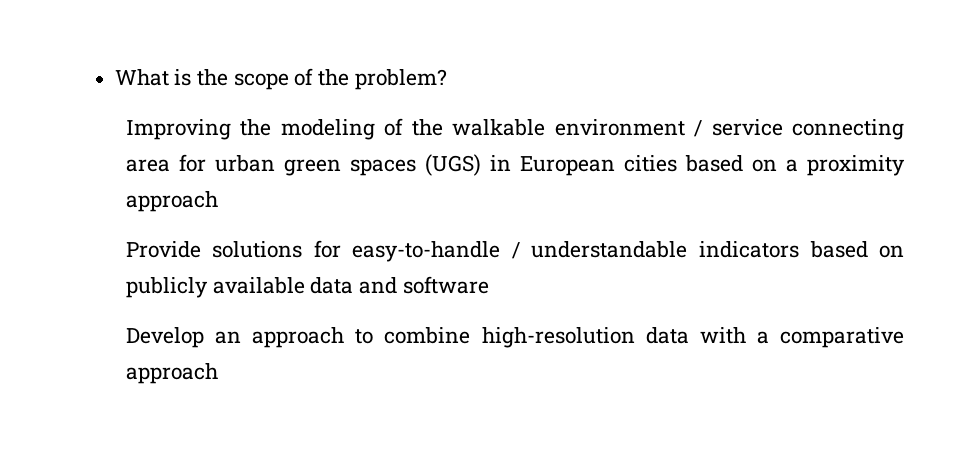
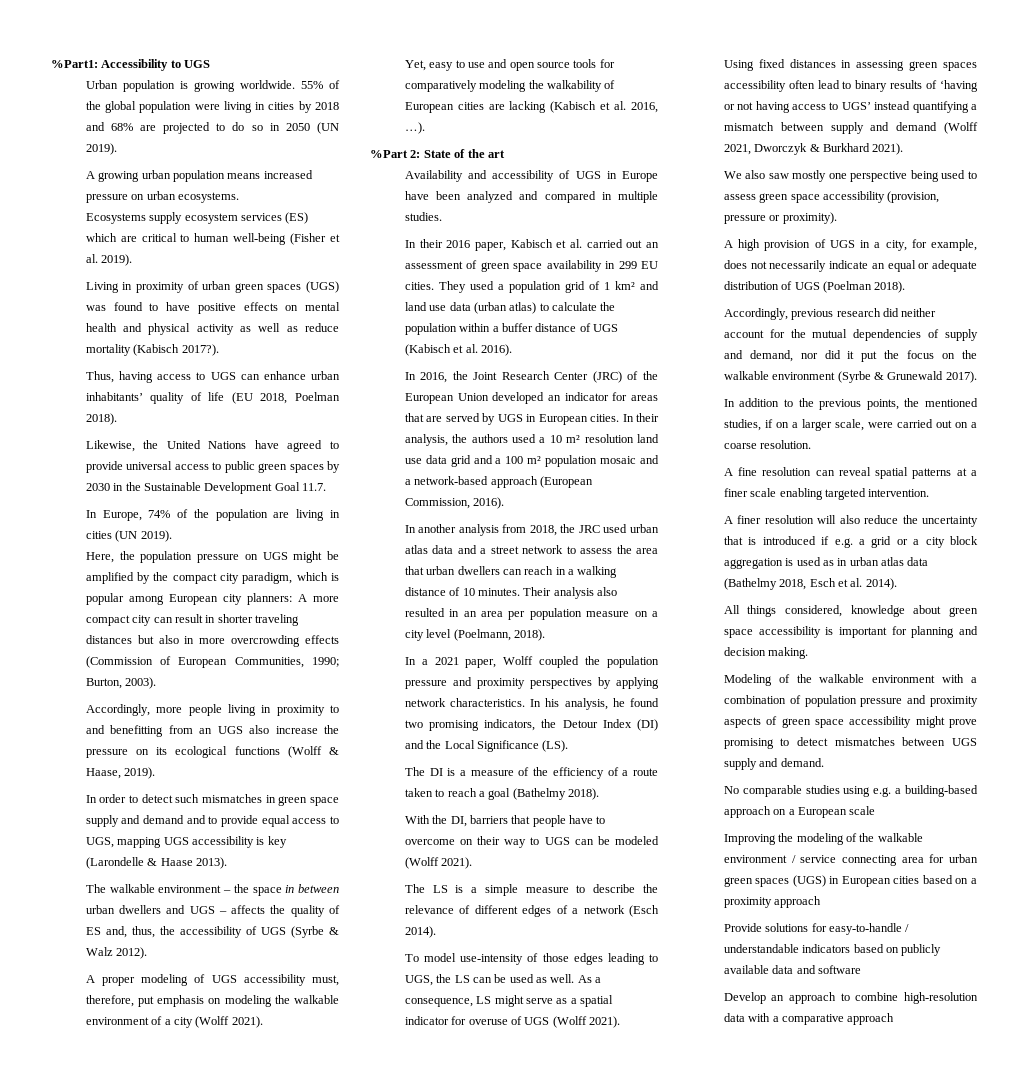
- What is the scope of the problem?
+ %Part1: Accessibility to UGS
+ Urban population is growing worldwide. 55% of the global population were living in cities by 2018 and 68% are projected to do so in 2050 (UN 2019).
+ A growing urban population means increased pressure on urban ecosystems.
+ Ecosystems supply ecosystem services (ES) which are critical to human well-being (Fisher et al. 2019).
+ Living in proximity of urban green spaces (UGS) was found to have positive effects on mental health and physical activity as well as reduce mortality (Kabisch 2017?).
+ Thus, having access to UGS can enhance urban inhabitants’ quality of life (EU 2018, Poelman 2018).
+ Likewise, the United Nations have agreed to provide universal access to public green spaces by 2030 in the Sustainable Development Goal 11.7.
+ In Europe, 74% of the population are living in cities (UN 2019).
+ Here, the population pressure on UGS might be amplified by the compact city paradigm, which is popular among European city planners: A more compact city can result in shorter traveling distances but also in more overcrowding effects (Commission of European Communities, 1990; Burton, 2003).
+ Accordingly, more people living in proximity to and benefitting from an UGS also increase the pressure on its ecological functions (Wolff & Haase, 2019).
+ In order to detect such mismatches in green space supply and demand and to provide equal access to UGS, mapping UGS accessibility is key (Larondelle & Haase 2013).
+ The walkable environment – the space in between urban dwellers and UGS – affects the quality of ES and, thus, the accessibility of UGS (Syrbe & Walz 2012).
+ A proper modeling of UGS accessibility must, therefore, put emphasis on modeling the walkable environment of a city (Wolff 2021).
+ Yet, easy to use and open source tools for comparatively modeling the walkability of European cities are lacking (Kabisch et al. 2016, …).
+ %Part 2: State of the art
+ Availability and accessibility of UGS in Europe have been analyzed and compared in multiple studies.
+ In their 2016 paper, Kabisch et al. carried out an assessment of green space availability in 299 EU cities. They used a population grid of 1 km² and land use data (urban atlas) to calculate the population within a buffer distance of UGS (Kabisch et al. 2016).
+ In 2016, the Joint Research Center (JRC) of the European Union developed an indicator for areas that are served by UGS in European cities. In their analysis, the authors used a 10 m² resolution land use data grid and a 100 m² population mosaic and a network-based approach (European Commission, 2016).
+ In another analysis from 2018, the JRC used urban atlas data and a street network to assess the area that urban dwellers can reach in a walking distance of 10 minutes. Their analysis also resulted in an area per population measure on a city level (Poelmann, 2018).
+ In a 2021 paper, Wolff coupled the population pressure and proximity perspectives by applying network characteristics. In his analysis, he found two promising indicators, the Detour Index (DI) and the Local Significance (LS).
+ The DI is a measure of the efficiency of a route taken to reach a goal (Bathelmy 2018).
+ With the DI, barriers that people have to overcome on their way to UGS can be modeled (Wolff 2021).
+ The LS is a simple measure to describe the relevance of different edges of a network (Esch 2014).
+ To model use-intensity of those edges leading to UGS, the LS can be used as well. As a consequence, LS might serve as a spatial indicator for overuse of UGS (Wolff 2021).
+ Using fixed distances in assessing green spaces accessibility often lead to binary results of ‘having or not having access to UGS’ instead quantifying a mismatch between supply and demand (Wolff 2021, Dworczyk & Burkhard 2021).
+ We also saw mostly one perspective being used to assess green space accessibility (provision, pressure or proximity).
+ A high provision of UGS in a city, for example, does not necessarily indicate an equal or adequate distribution of UGS (Poelman 2018).
+ Accordingly, previous research did neither account for the mutual dependencies of supply and demand, nor did it put the focus on the walkable environment (Syrbe & Grunewald 2017).
+ In addition to the previous points, the mentioned studies, if on a larger scale, were carried out on a coarse resolution.
+ A fine resolution can reveal spatial patterns at a finer scale enabling targeted intervention.
+ A finer resolution will also reduce the uncertainty that is introduced if e.g. a grid or a city block aggregation is used as in urban atlas data (Bathelmy 2018, Esch et al. 2014).
+ All things considered, knowledge about green space accessibility is important for planning and decision making.
+ Modeling of the walkable environment with a combination of population pressure and proximity aspects of green space accessibility might prove promising to detect mismatches between UGS supply and demand.
+ No comparable studies using e.g. a building-based approach on a European scale

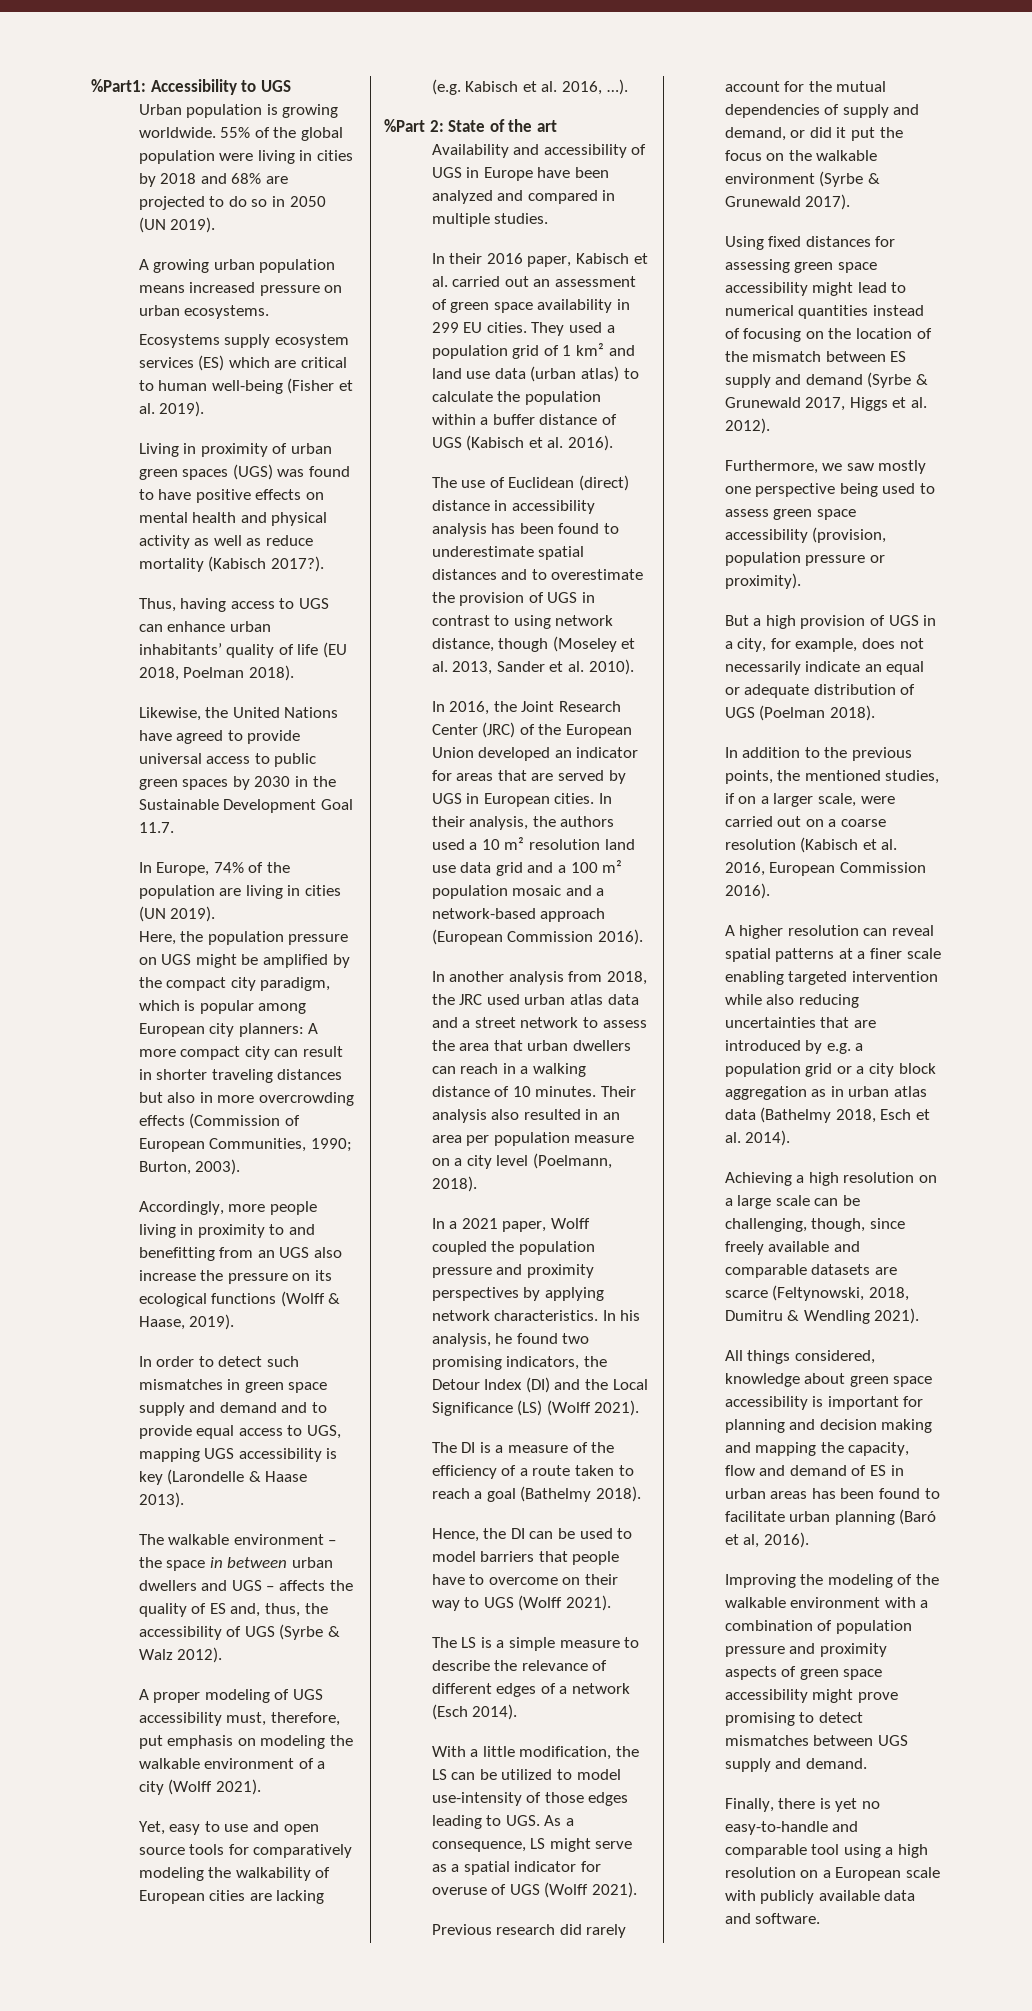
- Yet, easy to use and open source tools for comparatively modeling the walkability of European cities are lacking (Kabisch et al. 2016, …).
+ Yet, easy to use and open source tools for comparatively modeling the walkability of European cities are lacking (e.g. Kabisch et al. 2016, …).
+ The use of Euclidean (direct) distance in accessibility analysis has been found to underestimate spatial distances and to overestimate the provision of UGS in contrast to using network distance, though (Moseley et al. 2013, Sander et al. 2010).
- In their analysis, the authors used a 10 m² resolution land use data grid and a 100 m² population mosaic and a network-based approach (European Commission, 2016).
+ In their analysis, the authors used a 10 m² resolution land use data grid and a 100 m² population mosaic and a network-based approach (European Commission 2016).
- In his analysis, he found two promising indicators, the Detour Index (DI) and the Local Significance (LS).
+ In his analysis, he found two promising indicators, the Detour Index (DI) and the Local Significance (LS) (Wolff 2021).
- With the DI, barriers that people have to overcome on their way to UGS can be modeled (Wolff 2021).
+ Hence, the DI can be used to model barriers that people have to overcome on their way to UGS (Wolff 2021).
- To model use-intensity of those edges leading to UGS, the LS can be used as well. As a consequence, LS might serve as a spatial indicator for overuse of UGS (Wolff 2021).
+ With a little modification, the LS can be utilized to model use-intensity of those edges leading to UGS. As a consequence, LS might serve as a spatial indicator for overuse of UGS (Wolff 2021).
+ Previous research did rarely account for the mutual dependencies of supply and demand, or did it put the focus on the walkable environment (Syrbe & Grunewald 2017).
- Using fixed distances in assessing green spaces accessibility often lead to binary results of ‘having or not having access to UGS’ instead quantifying a mismatch between supply and demand (Wolff 2021, Dworczyk & Burkhard 2021).
- We also saw mostly one perspective being used to assess green space accessibility (provision, pressure or proximity).
+ Using fixed distances for assessing green space accessibility might lead to numerical quantities instead of focusing on the location of the mismatch between ES supply and demand (Syrbe & Grunewald 2017, Higgs et al. 2012).
+ Furthermore, we saw mostly one perspective being used to assess green space accessibility (provision, population pressure or proximity).
- A high provision of UGS in a city, for example, does not necessarily indicate an equal or adequate distribution of UGS (Poelman 2018).
+ But a high provision of UGS in a city, for example, does not necessarily indicate an equal or adequate distribution of UGS (Poelman 2018).
- Accordingly, previous research did neither account for the mutual dependencies of supply and demand, nor did it put the focus on the walkable environment (Syrbe & Grunewald 2017).
- In addition to the previous points, the mentioned studies, if on a larger scale, were carried out on a coarse resolution.
- A fine resolution can reveal spatial patterns at a finer scale enabling targeted intervention.
- A finer resolution will also reduce the uncertainty that is introduced if e.g. a grid or a city block aggregation is used as in urban atlas data (Bathelmy 2018, Esch et al. 2014).
+ In addition to the previous points, the mentioned studies, if on a larger scale, were carried out on a coarse resolution (Kabisch et al. 2016, European Commission 2016).
+ A higher resolution can reveal spatial patterns at a finer scale enabling targeted intervention while also reducing uncertainties that are introduced by e.g. a population grid or a city block aggregation as in urban atlas data (Bathelmy 2018, Esch et al. 2014).
+ Achieving a high resolution on a large scale can be challenging, though, since freely available and comparable datasets are scarce (Feltynowski, 2018, Dumitru & Wendling 2021).
- All things considered, knowledge about green space accessibility is important for planning and decision making.
- Modeling of the walkable environment with a combination of population pressure and proximity aspects of green space accessibility might prove promising to detect mismatches between UGS supply and demand.
+ All things considered, knowledge about green space accessibility is important for planning and decision making and mapping the capacity, flow and demand of ES in urban areas has been found to facilitate urban planning (Baró et al, 2016).
+ Improving the modeling of the walkable environment with a combination of population pressure and proximity aspects of green space accessibility might prove promising to detect mismatches between UGS supply and demand.
- No comparable studies using e.g. a building-based approach on a European scale
- Improving the modeling of the walkable environment / service connecting area for urban green spaces (UGS) in European cities based on a proximity approach
- Provide solutions for easy-to-handle / understandable indicators based on publicly available data and software
- Develop an approach to combine high-resolution data with a comparative approach
+ Finally, there is yet no easy-to-handle and comparable tool using a high resolution on a European scale with publicly available data and software.

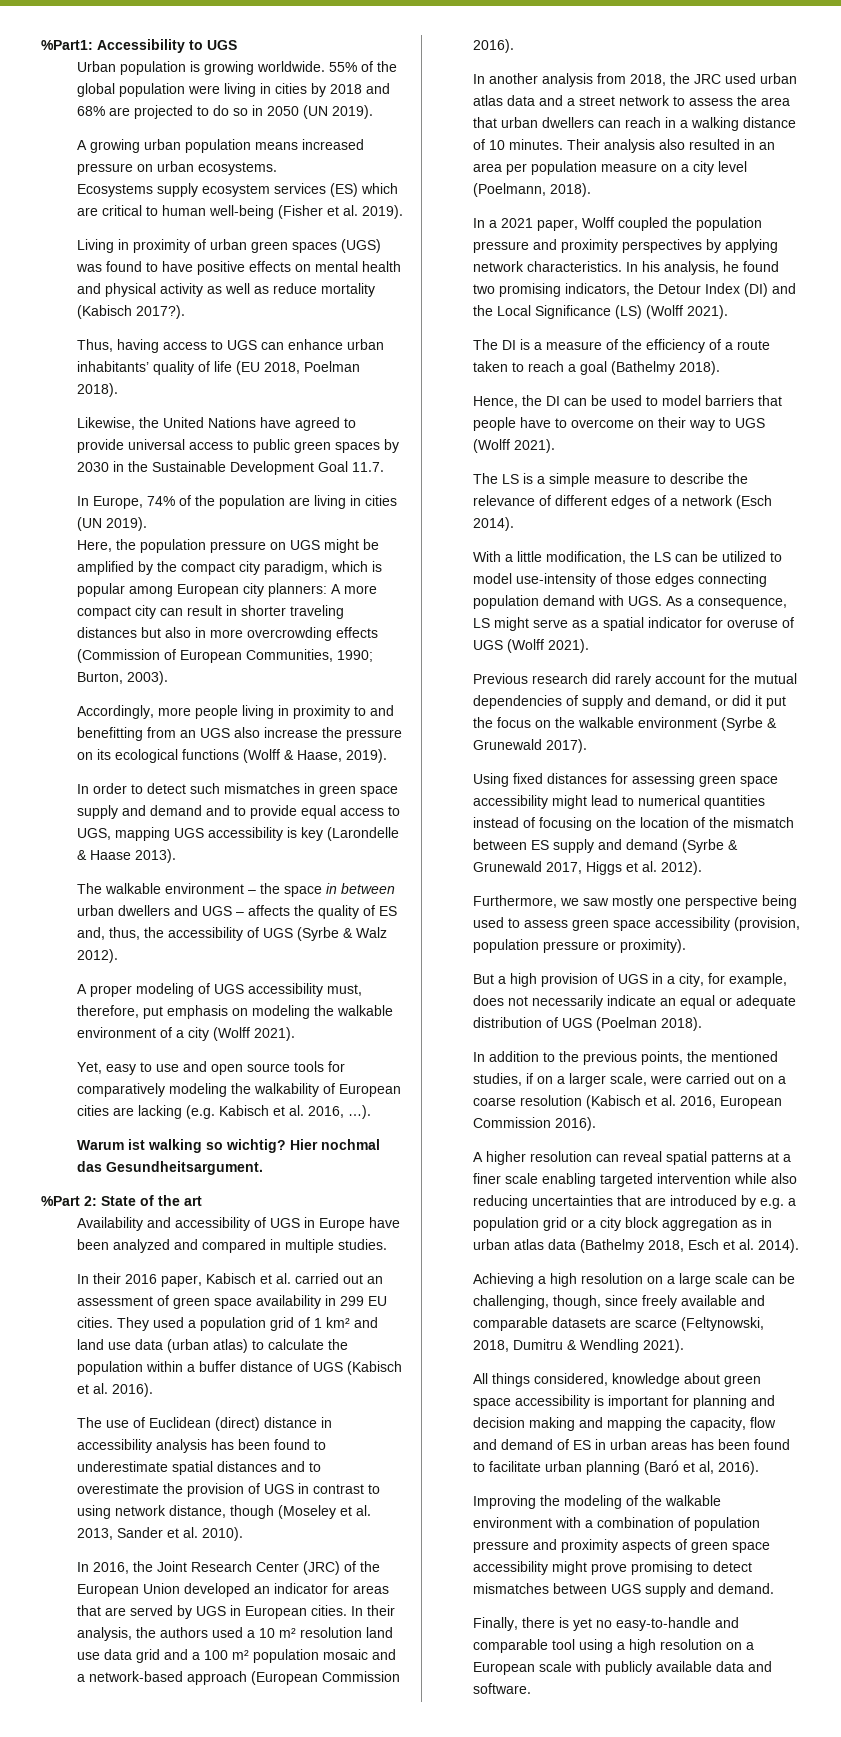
+ Warum ist walking so wichtig? Hier nochmal das Gesundheitsargument.
- With a little modification, the LS can be utilized to model use-intensity of those edges leading to UGS. As a consequence, LS might serve as a spatial indicator for overuse of UGS (Wolff 2021).
+ With a little modification, the LS can be utilized to model use-intensity of those edges connecting population demand with UGS. As a consequence, LS might serve as a spatial indicator for overuse of UGS (Wolff 2021).

